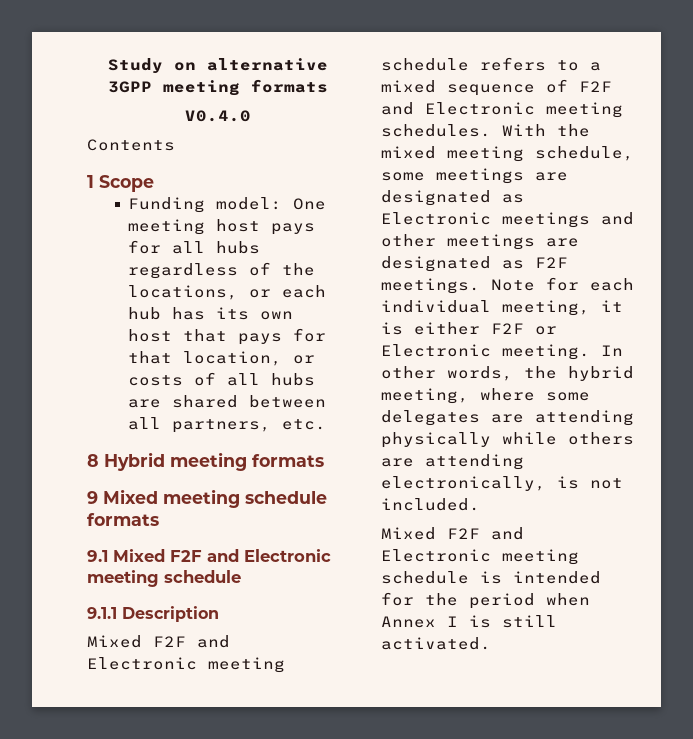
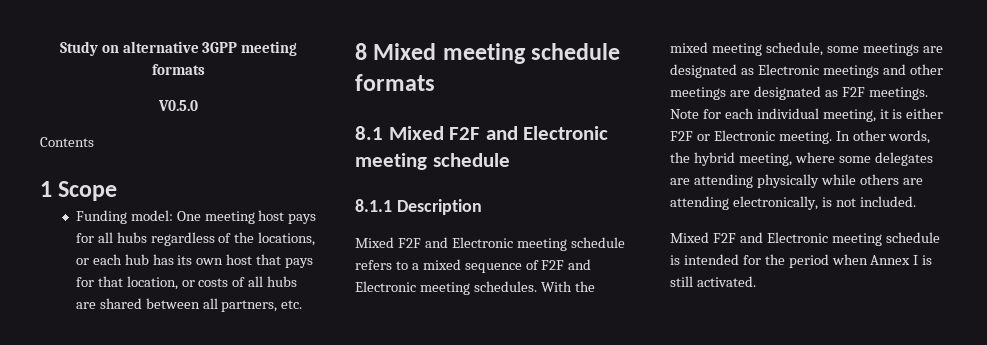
- V0.4.0
+ V0.5.0
- 8 Hybrid meeting formats
- 9 Mixed meeting schedule formats
+ 8 Mixed meeting schedule formats
- 9.1 Mixed F2F and Electronic meeting schedule
+ 8.1 Mixed F2F and Electronic meeting schedule
- 9.1.1 Description
+ 8.1.1 Description

